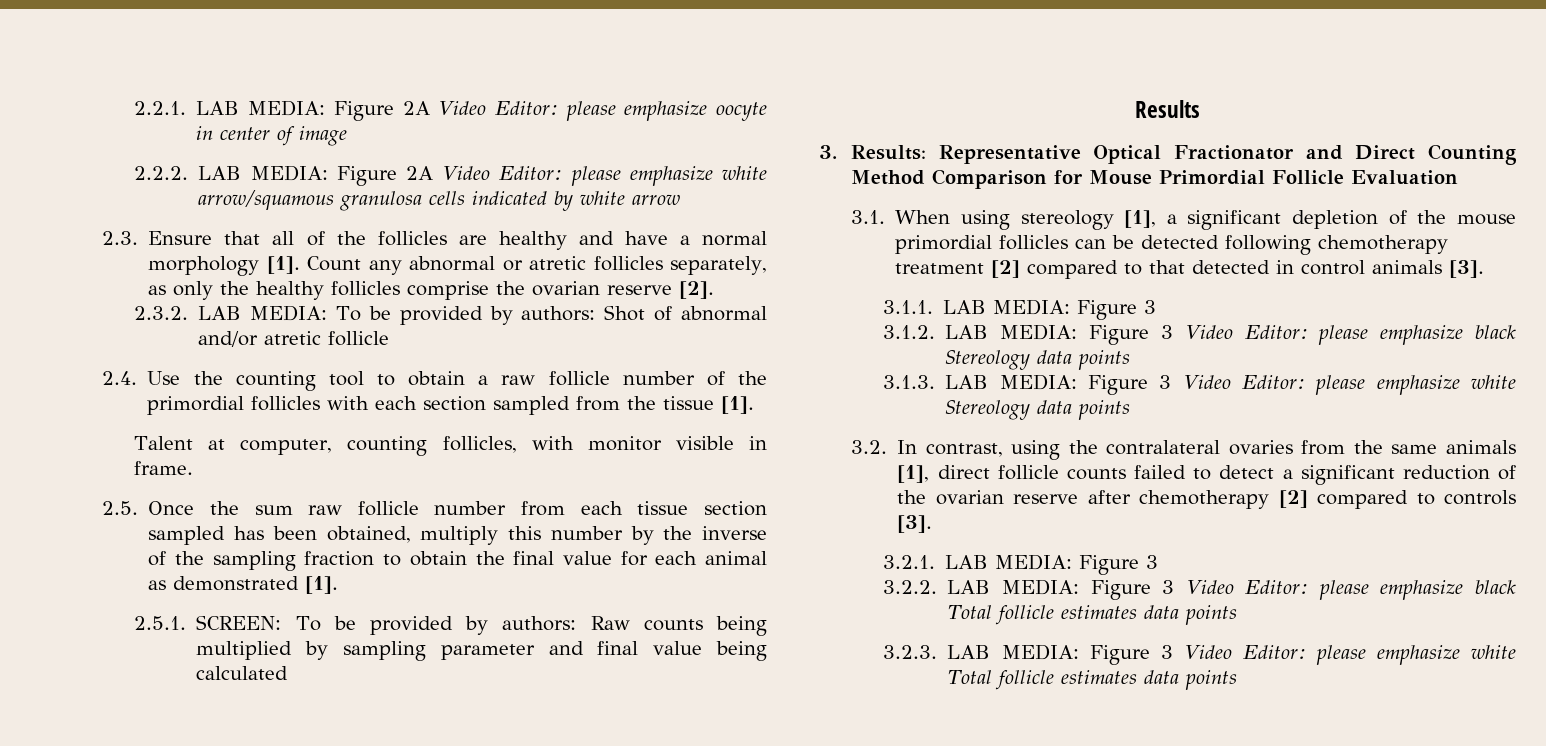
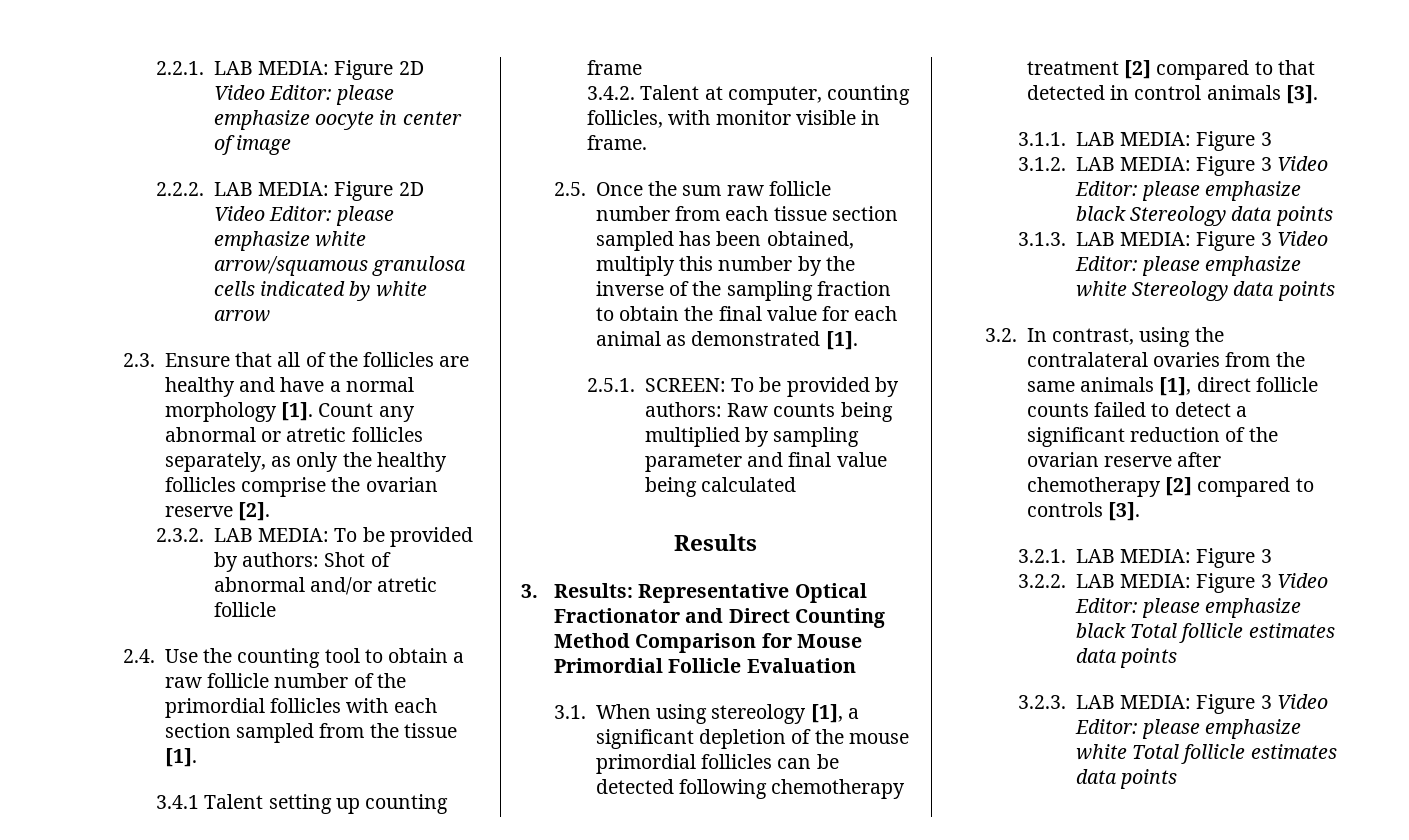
- 2.2.1. LAB MEDIA: Figure 2A Video Editor: please emphasize oocyte in center of image
+ 2.2.1. LAB MEDIA: Figure 2D Video Editor: please emphasize oocyte in center of image
- 2.2.2. LAB MEDIA: Figure 2A Video Editor: please emphasize white arrow/squamous granulosa cells indicated by white arrow
+ 2.2.2. LAB MEDIA: Figure 2D Video Editor: please emphasize white arrow/squamous granulosa cells indicated by white arrow
- Talent at computer, counting follicles, with monitor visible in frame.
+ 3.4.1 Talent setting up counting frame
+ 3.4.2. Talent at computer, counting follicles, with monitor visible in frame.

